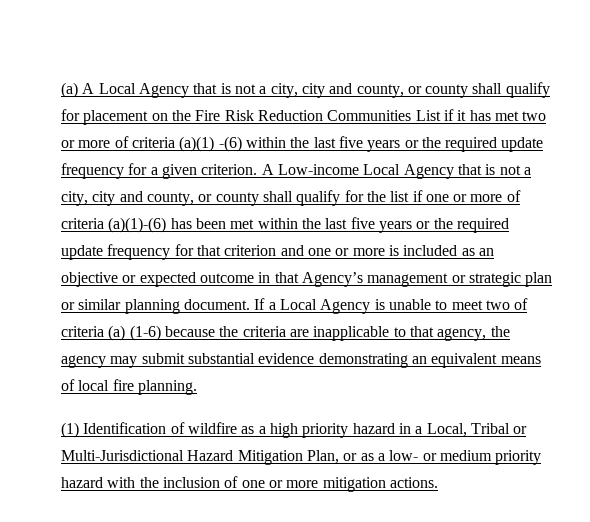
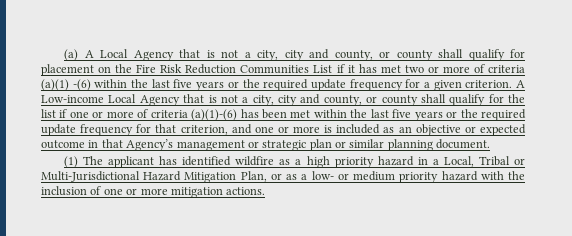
- A Low-income Local Agency that is not a city, city and county, or county shall qualify for the list if one or more of criteria (a)(1)-(6) has been met within the last five years or the required update frequency for that criterion and one or more is included as an objective or expected outcome in that Agency’s management or strategic plan or similar planning document. If a Local Agency is unable to meet two of criteria (a) (1-6) because the criteria are inapplicable to that agency, the agency may submit substantial evidence demonstrating an equivalent means of local fire planning.
- (1) Identification of wildfire as a high priority hazard in a Local, Tribal or Multi-Jurisdictional Hazard Mitigation Plan, or as a low- or medium priority hazard with the inclusion of one or more mitigation actions.
+ A Low-income Local Agency that is not a city, city and county, or county shall qualify for the list if one or more of criteria (a)(1)-(6) has been met within the last five years or the required update frequency for that criterion, and one or more is included as an objective or expected outcome in that Agency’s management or strategic plan or similar planning document.
+ (1) The applicant has identified wildfire as a high priority hazard in a Local, Tribal or Multi-Jurisdictional Hazard Mitigation Plan, or as a low- or medium priority hazard with the inclusion of one or more mitigation actions.

